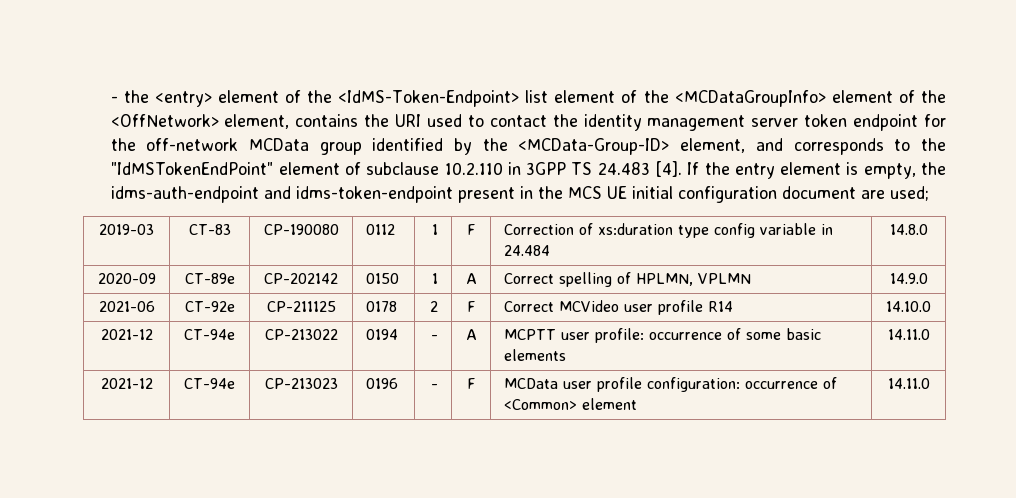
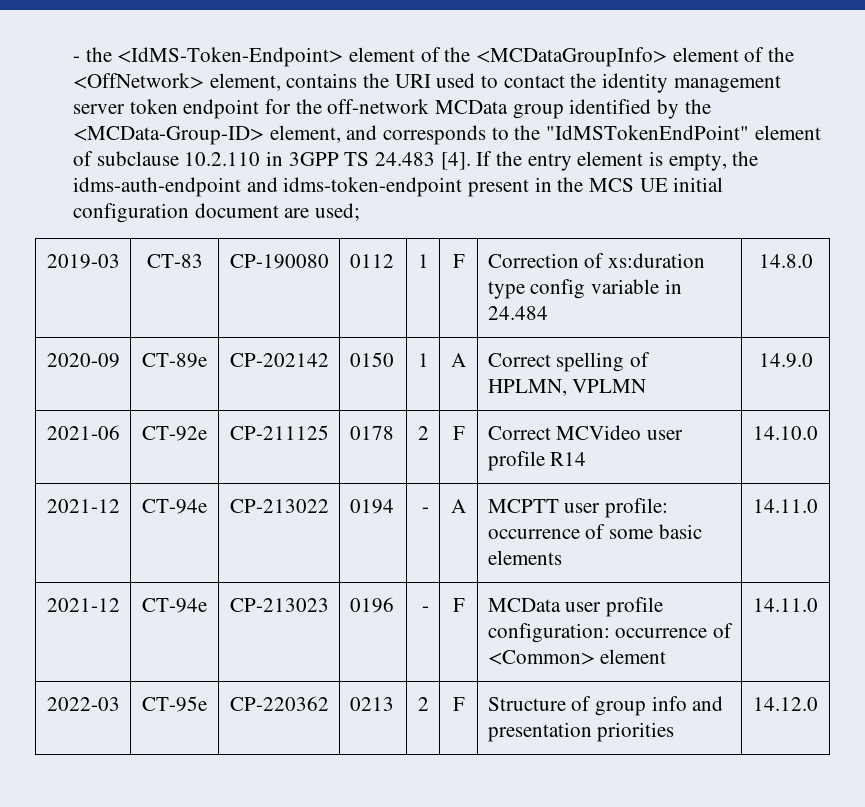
- - the <entry> element of the <IdMS-Token-Endpoint> list element of the <MCDataGroupInfo> element of the <OffNetwork> element, contains the URI used to contact the identity management server token endpoint for the off-network MCData group identified by the <MCData-Group-ID> element, and corresponds to the "IdMSTokenEndPoint" element of subclause 10.2.110 in 3GPP TS 24.483 [4].
+ - the <IdMS-Token-Endpoint> element of the <MCDataGroupInfo> element of the <OffNetwork> element, contains the URI used to contact the identity management server token endpoint for the off-network MCData group identified by the <MCData-Group-ID> element, and corresponds to the "IdMSTokenEndPoint" element of subclause 10.2.110 in 3GPP TS 24.483 [4].
+ 2022-03 | CT-95e | CP-220362 | 0213 | 2 | F | Structure of group info and presentation priorities | 14.12.0

